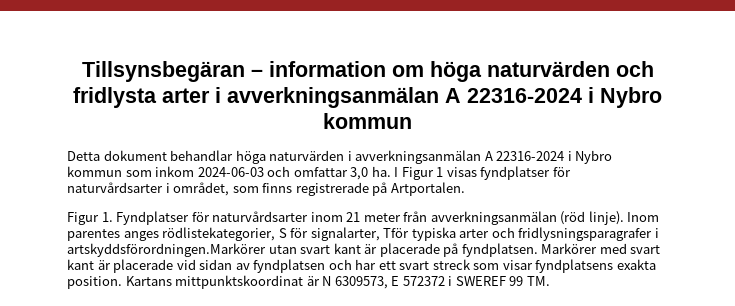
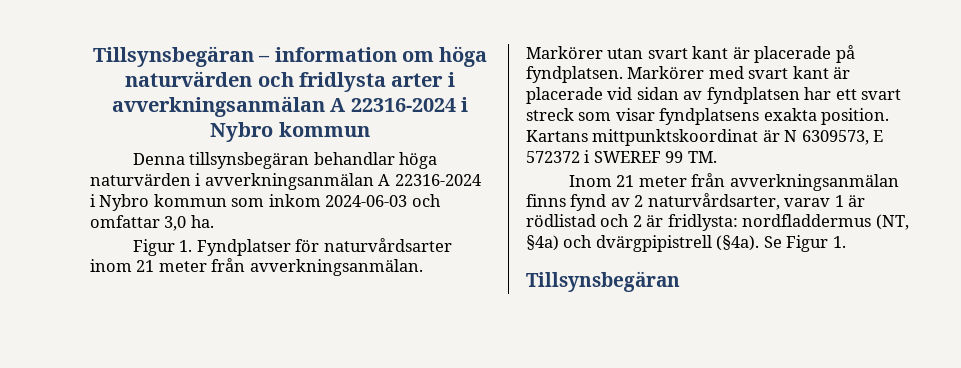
- Detta dokument behandlar höga naturvärden i avverkningsanmälan A 22316-2024 i Nybro kommun som inkom 2024-06-03 och omfattar 3,0 ha. I Figur 1 visas fyndplatser för naturvårdsarter i området, som finns registrerade på Artportalen.
+ Denna tillsynsbegäran behandlar höga naturvärden i avverkningsanmälan A 22316-2024 i Nybro kommun som inkom 2024-06-03 och omfattar 3,0 ha.
- Figur 1. Fyndplatser för naturvårdsarter inom 21 meter från avverkningsanmälan (röd linje). Inom parentes anges rödlistekategorier, S för signalarter, Tför typiska arter och fridlysningsparagrafer i artskyddsförordningen.Markörer utan svart kant är placerade på fyndplatsen.
+ Figur 1. Fyndplatser för naturvårdsarter inom 21 meter från avverkningsanmälan. Markörer utan svart kant är placerade på fyndplatsen.
- Markörer med svart kant är placerade vid sidan av fyndplatsen och har ett svart streck som visar fyndplatsens exakta position.
+ Markörer med svart kant är placerade vid sidan av fyndplatsen har ett svart streck som visar fyndplatsens exakta position.
+ Inom 21 meter från avverkningsanmälan finns fynd av 2 naturvårdsarter, varav 1 är rödlistad och 2 är fridlysta: nordfladdermus (NT, §4a) och dvärgpipistrell (§4a). Se Figur 1.
+ Tillsynsbegäran

